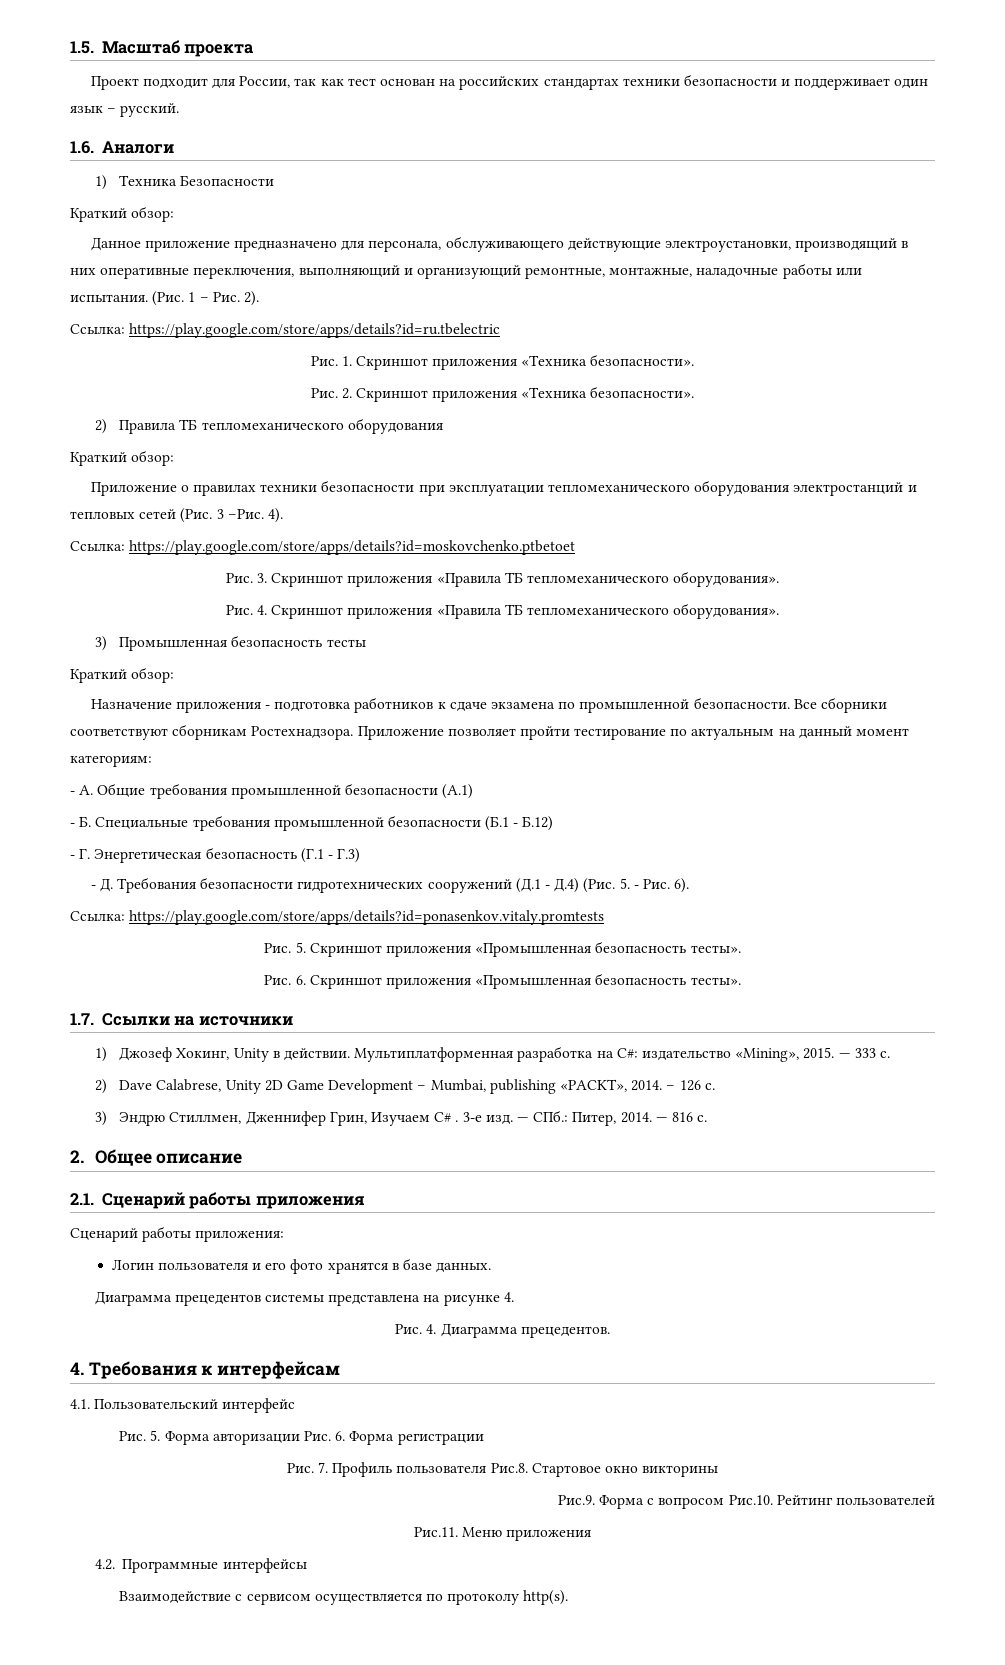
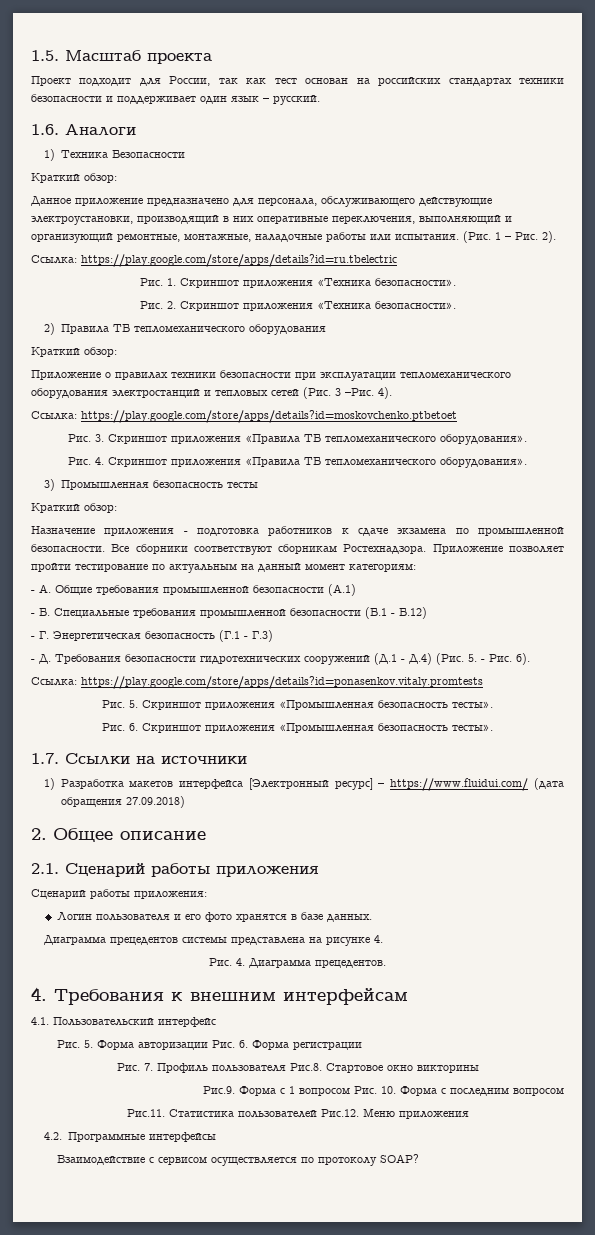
- 1) Джозеф Хокинг, Unity в действии. Мультиплатформенная разработка на C#: издательство «Mining», 2015. — 333 с.
- 2) Dave Calabrese, Unity 2D Game Development – Mumbai, publishing «PACKT», 2014. – 126 c.
- 3) Эндрю Стиллмен, Дженнифер Грин, Изучаем C# . 3-е изд. — СПб.: Питер, 2014. — 816 с.
+ 1) Разработка макетов интерфейса [Электронный ресурс] – https://www.fluidui.com/ (дата обращения 27.09.2018)
- 4. Требования к интерфейсам
+ 4. Требования к внешним интерфейсам
- Рис.9. Форма с вопросом Рис.10. Рейтинг пользователей
- Рис.11. Меню приложения
+ Рис.9. Форма с 1 вопросом Рис. 10. Форма с последним вопросом
+ Рис.11. Статистика пользователей Рис.12. Меню приложения
- Взаимодействие с сервисом осуществляется по протоколу http(s).
+ Взаимодействие с сервисом осуществляется по протоколу SOAP?

